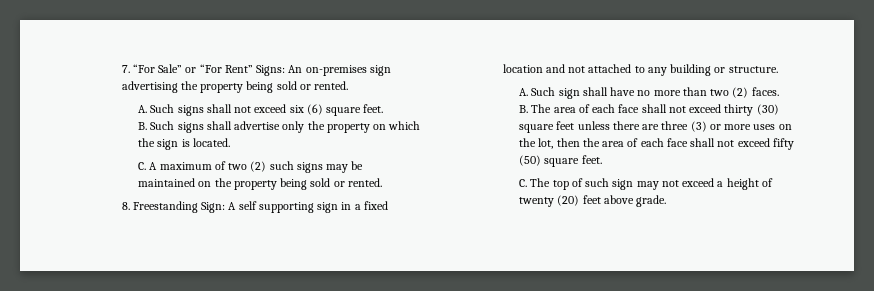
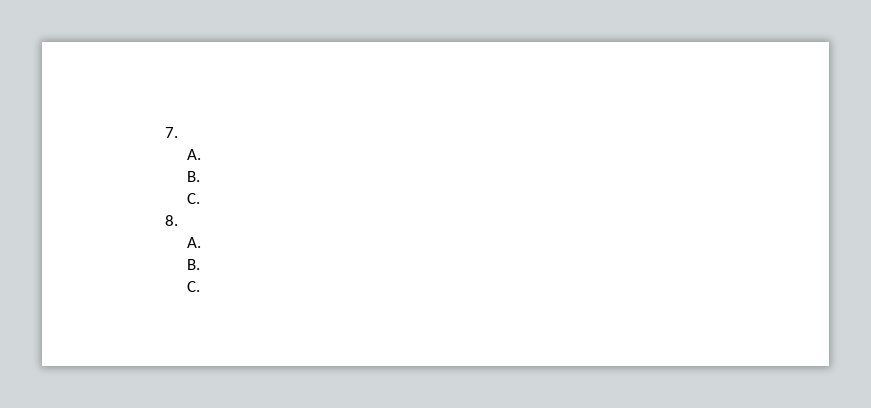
- 7. “For Sale” or “For Rent” Signs: An on-premises sign advertising the property being sold or rented.
- A. Such signs shall not exceed six (6) square feet.
- B. Such signs shall advertise only the property on which the sign is located.
- C. A maximum of two (2) such signs may be maintained on the property being sold or rented.
- 8. Freestanding Sign: A self supporting sign in a fixed location and not attached to any building or structure.
- A. Such sign shall have no more than two (2) faces.
- B. The area of each face shall not exceed thirty (30) square feet unless there are three (3) or more uses on the lot, then the area of each face shall not exceed fifty (50) square feet.
- C. The top of such sign may not exceed a height of twenty (20) feet above grade.
+ 7.
+ A.
+ B.
+ C.
+ 8.
+ A.
+ B.
+ C.

